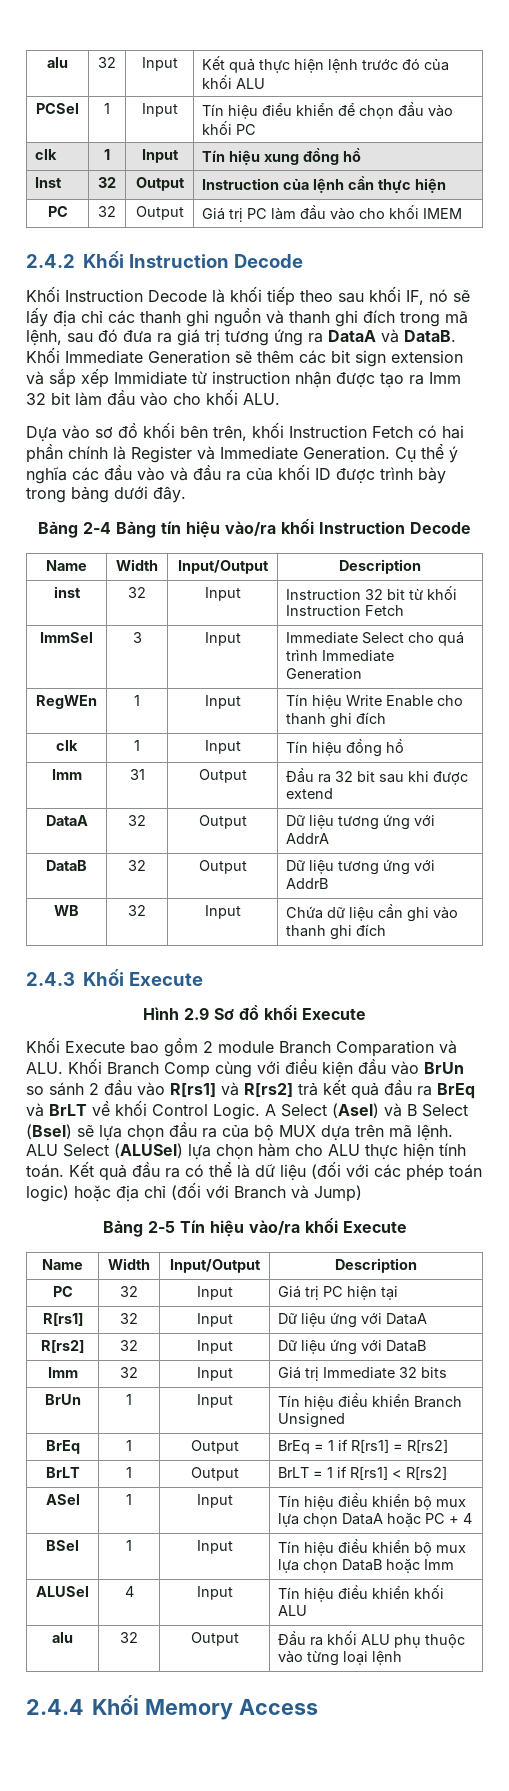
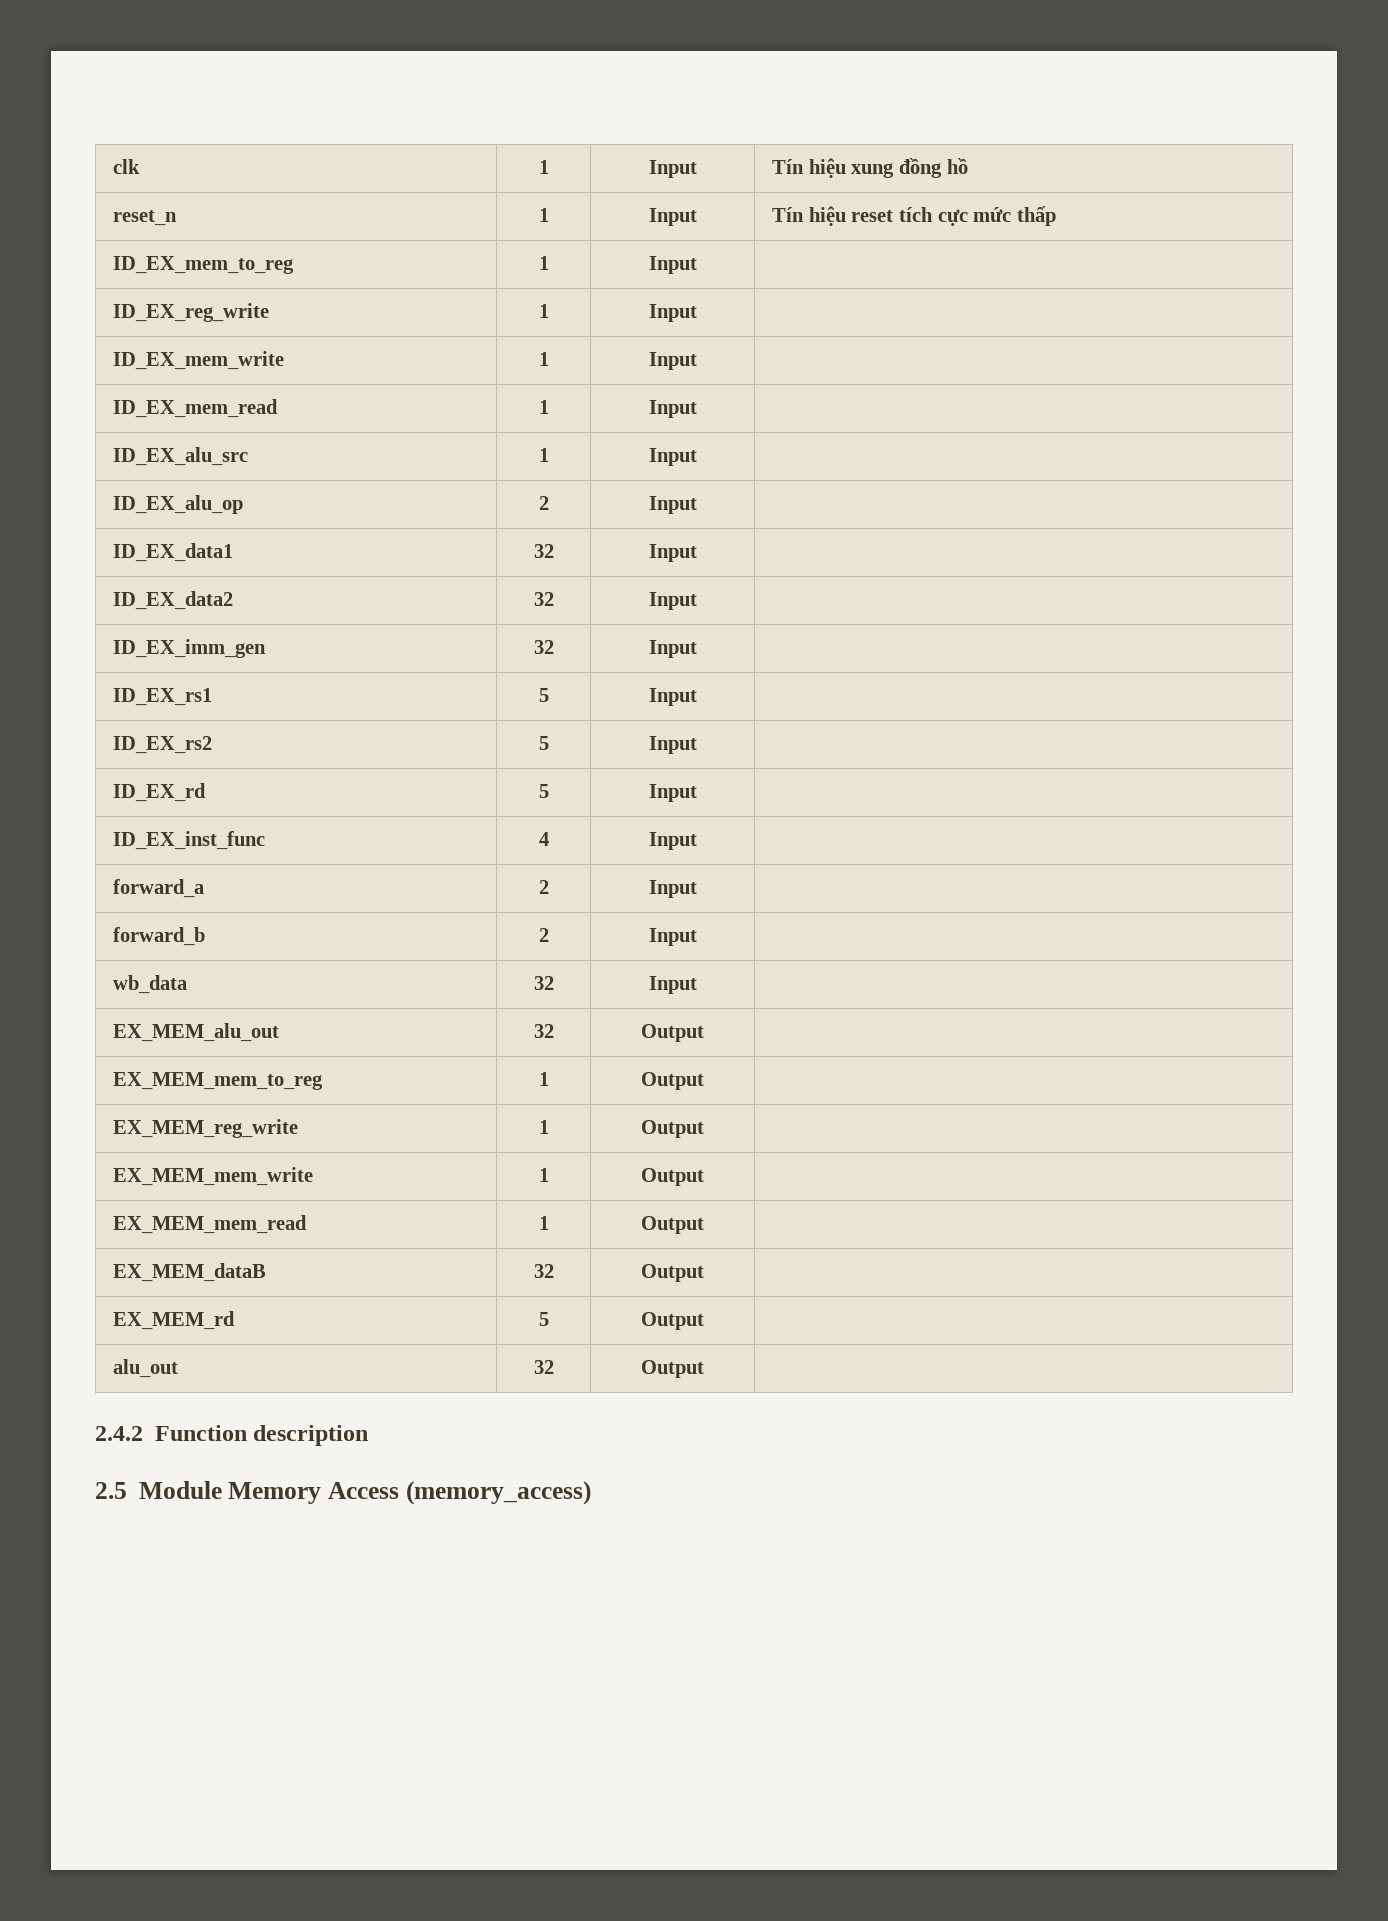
- alu | 32 | Input | Kết quả thực hiện lệnh trước đó của khối ALU
- PCSel | 1 | Input | Tín hiệu điểu khiển để chọn đầu vào khối PC
- Inst | 32 | Output | Instruction của lệnh cần thực hiện
- PC | 32 | Output | Giá trị PC làm đầu vào cho khối IMEM
- 2.4.2 Khối Instruction Decode
- Khối Instruction Decode là khối tiếp theo sau khối IF, nó sẽ lấy địa chỉ các thanh ghi nguồn và thanh ghi đích trong mã lệnh, sau đó đưa ra giá trị tương ứng ra DataA và DataB. Khối Immediate Generation sẽ thêm các bit sign extension và sắp xếp Immidiate từ instruction nhận được tạo ra Imm 32 bit làm đầu vào cho khối ALU.
- Dựa vào sơ đồ khối bên trên, khối Instruction Fetch có hai phần chính là Register và Immediate Generation. Cụ thể ý nghĩa các đầu vào và đầu ra của khối ID được trình bày trong bảng dưới đây.
- Bảng 2-4 Bảng tín hiệu vào/ra khối Instruction Decode
- Name | Width | Input/Output | Description
- inst | 32 | Input | Instruction 32 bit từ khối Instruction Fetch
- ImmSel | 3 | Input | Immediate Select cho quá trình Immediate Generation
- RegWEn | 1 | Input | Tín hiệu Write Enable cho thanh ghi đích
- clk | 1 | Input | Tín hiệu đồng hồ
- Imm | 31 | Output | Đầu ra 32 bit sau khi được extend
- DataA | 32 | Output | Dữ liệu tương ứng với AddrA
- DataB | 32 | Output | Dữ liệu tương ứng với AddrB
- WB | 32 | Input | Chứa dữ liệu cần ghi vào thanh ghi đích
- 2.4.3 Khối Execute
- Hình 2.9 Sơ đồ khối Execute
- Khối Execute bao gồm 2 module Branch Comparation và ALU. Khối Branch Comp cùng với điều kiện đầu vào BrUn so sánh 2 đầu vào R[rs1] và R[rs2] trả kết quả đầu ra BrEq và BrLT về khối Control Logic. A Select (Asel) và B Select (Bsel) sẽ lựa chọn đầu ra của bộ MUX dựa trên mã lệnh. ALU Select (ALUSel) lựa chọn hàm cho ALU thực hiện tính toán. Kết quả đầu ra có thể là dữ liệu (đối với các phép toán logic) hoặc địa chỉ (đối với Branch và Jump)
- Bảng 2-5 Tín hiệu vào/ra khối Execute
- Name | Width | Input/Output | Description
- PC | 32 | Input | Giá trị PC hiện tại
- R[rs1] | 32 | Input | Dữ liệu ứng với DataA
- R[rs2] | 32 | Input | Dữ liệu ứng với DataB
- Imm | 32 | Input | Giá trị Immediate 32 bits
- BrUn | 1 | Input | Tín hiệu điều khiển Branch Unsigned
- BrEq | 1 | Output | BrEq = 1 if R[rs1] = R[rs2]
- BrLT | 1 | Output | BrLT = 1 if R[rs1] < R[rs2]
- ASel | 1 | Input | Tín hiệu điều khiển bộ mux lựa chọn DataA hoặc PC + 4
- BSel | 1 | Input | Tín hiệu điều khiển bộ mux lựa chọn DataB hoặc Imm
- ALUSel | 4 | Input | Tín hiệu điều khiển khối ALU
- alu | 32 | Output | Đầu ra khối ALU phụ thuộc vào từng loại lệnh
- 2.4.4 Khối Memory Access
+ reset_n | 1 | Input | Tín hiệu reset tích cực mức thấp
+ ID_EX_mem_to_reg | 1 | Input |
+ ID_EX_reg_write | 1 | Input |
+ ID_EX_mem_write | 1 | Input |
+ ID_EX_mem_read | 1 | Input |
+ ID_EX_alu_src | 1 | Input |
+ ID_EX_alu_op | 2 | Input |
+ ID_EX_data1 | 32 | Input |
+ ID_EX_data2 | 32 | Input |
+ ID_EX_imm_gen | 32 | Input |
+ ID_EX_rs1 | 5 | Input |
+ ID_EX_rs2 | 5 | Input |
+ ID_EX_rd | 5 | Input |
+ ID_EX_inst_func | 4 | Input |
+ forward_a | 2 | Input |
+ forward_b | 2 | Input |
+ wb_data | 32 | Input |
+ EX_MEM_alu_out | 32 | Output |
+ EX_MEM_mem_to_reg | 1 | Output |
+ EX_MEM_reg_write | 1 | Output |
+ EX_MEM_mem_write | 1 | Output |
+ EX_MEM_mem_read | 1 | Output |
+ EX_MEM_dataB | 32 | Output |
+ EX_MEM_rd | 5 | Output |
+ alu_out | 32 | Output |
+ 2.4.2 Function description
+ 2.5 Module Memory Access (memory_access)

